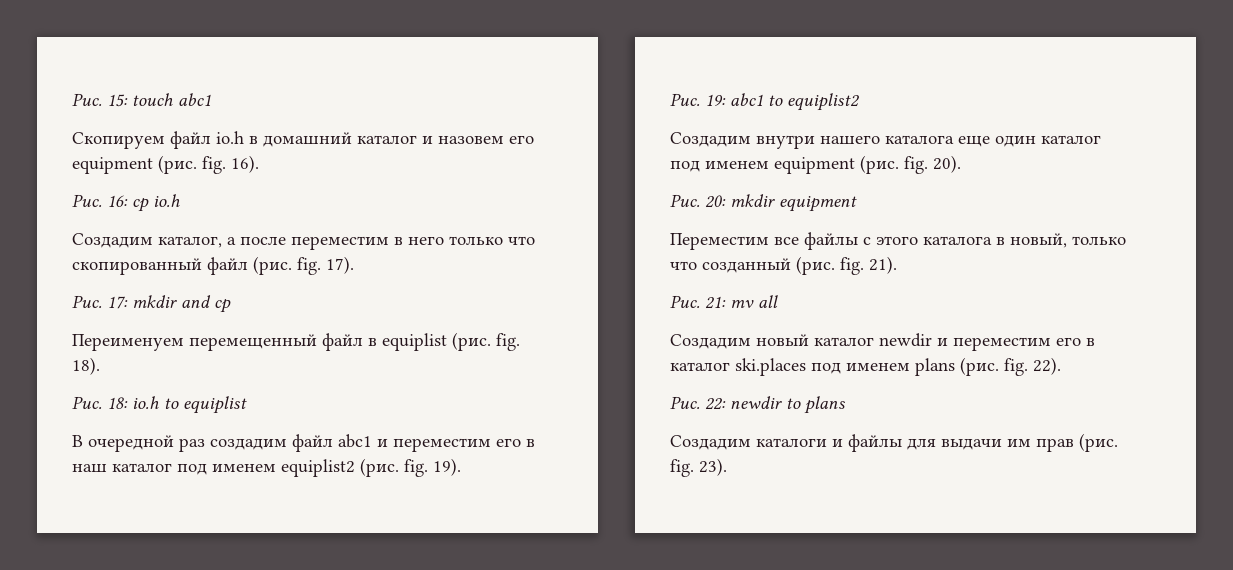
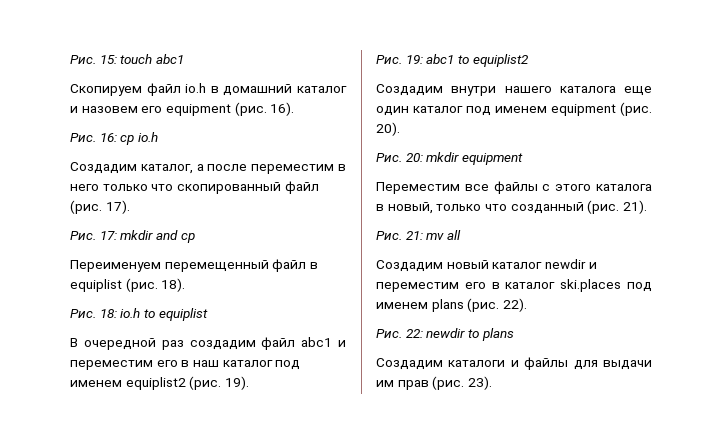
- Скопируем файл io.h в домашний каталог и назовем его equipment (рис. fig. 16).
+ Скопируем файл io.h в домашний каталог и назовем его equipment (рис. 16).
- Создадим каталог, а после переместим в него только что скопированный файл (рис. fig. 17).
+ Создадим каталог, а после переместим в него только что скопированный файл (рис. 17).
- Переименуем перемещенный файл в equiplist (рис. fig. 18).
+ Переименуем перемещенный файл в equiplist (рис. 18).
- В очередной раз создадим файл abc1 и переместим его в наш каталог под именем equiplist2 (рис. fig. 19).
+ В очередной раз создадим файл abc1 и переместим его в наш каталог под именем equiplist2 (рис. 19).
- Создадим внутри нашего каталога еще один каталог под именем equipment (рис. fig. 20).
+ Создадим внутри нашего каталога еще один каталог под именем equipment (рис. 20).
- Переместим все файлы с этого каталога в новый, только что созданный (рис. fig. 21).
+ Переместим все файлы с этого каталога в новый, только что созданный (рис. 21).
- Создадим новый каталог newdir и переместим его в каталог ski.places под именем plans (рис. fig. 22).
+ Создадим новый каталог newdir и переместим его в каталог ski.places под именем plans (рис. 22).
- Создадим каталоги и файлы для выдачи им прав (рис. fig. 23).
+ Создадим каталоги и файлы для выдачи им прав (рис. 23).

